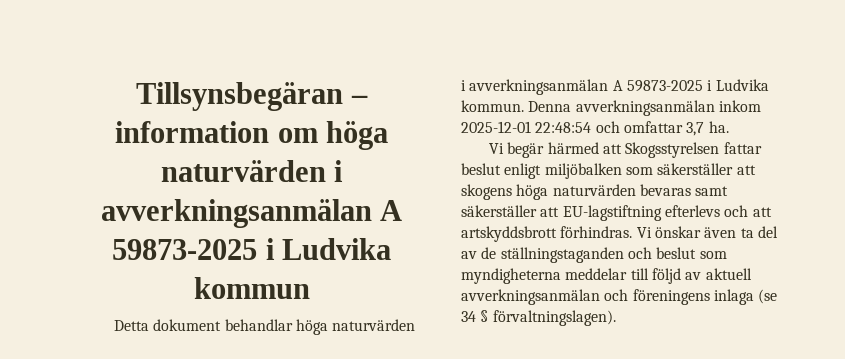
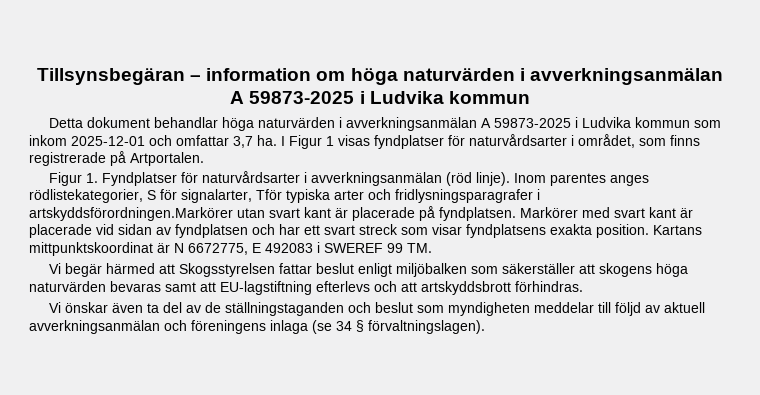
- Detta dokument behandlar höga naturvärden i avverkningsanmälan A 59873-2025 i Ludvika kommun. Denna avverkningsanmälan inkom 2025-12-01 22:48:54 och omfattar 3,7 ha.
+ Detta dokument behandlar höga naturvärden i avverkningsanmälan A 59873-2025 i Ludvika kommun som inkom 2025-12-01 och omfattar 3,7 ha. I Figur 1 visas fyndplatser för naturvårdsarter i området, som finns registrerade på Artportalen.
+ Figur 1. Fyndplatser för naturvårdsarter i avverkningsanmälan (röd linje). Inom parentes anges rödlistekategorier, S för signalarter, Tför typiska arter och fridlysningsparagrafer i artskyddsförordningen.Markörer utan svart kant är placerade på fyndplatsen. Markörer med svart kant är placerade vid sidan av fyndplatsen och har ett svart streck som visar fyndplatsens exakta position. Kartans mittpunktskoordinat är N 6672775, E 492083 i SWEREF 99 TM.
- Vi begär härmed att Skogsstyrelsen fattar beslut enligt miljöbalken som säkerställer att skogens höga naturvärden bevaras samt säkerställer att EU-lagstiftning efterlevs och att artskyddsbrott förhindras. Vi önskar även ta del av de ställningstaganden och beslut som myndigheterna meddelar till följd av aktuell avverkningsanmälan och föreningens inlaga (se 34 § förvaltningslagen).
+ Vi begär härmed att Skogsstyrelsen fattar beslut enligt miljöbalken som säkerställer att skogens höga naturvärden bevaras samt att EU-lagstiftning efterlevs och att artskyddsbrott förhindras.
+ Vi önskar även ta del av de ställningstaganden och beslut som myndigheten meddelar till följd av aktuell avverkningsanmälan och föreningens inlaga (se 34 § förvaltningslagen).

